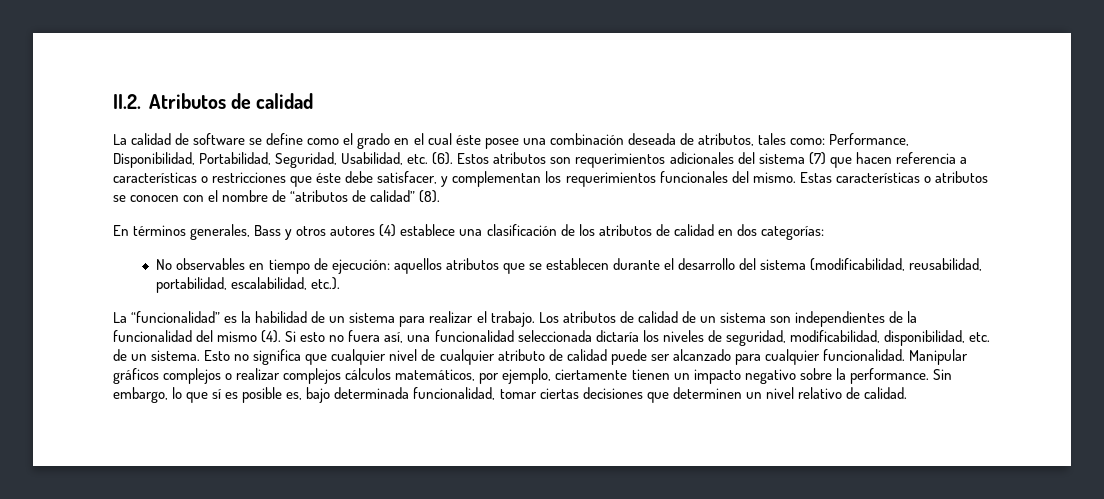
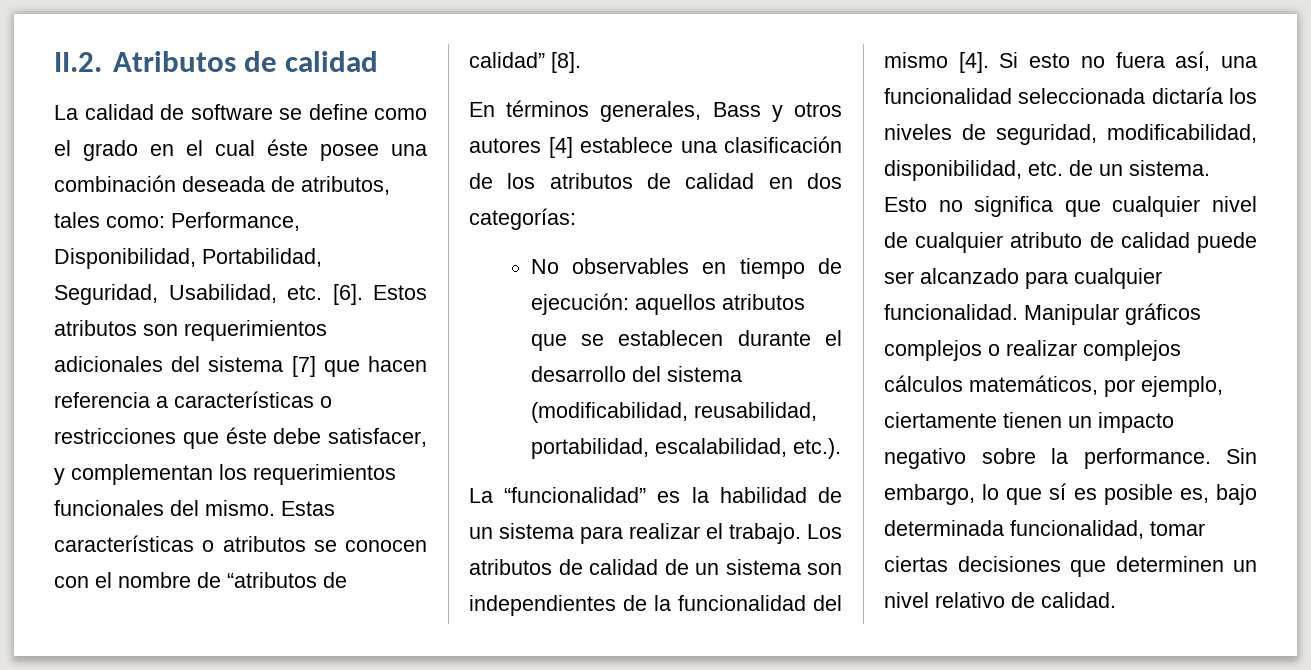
- La calidad de software se define como el grado en el cual éste posee una combinación deseada de atributos, tales como: Performance, Disponibilidad, Portabilidad, Seguridad, Usabilidad, etc. (6).
+ La calidad de software se define como el grado en el cual éste posee una combinación deseada de atributos, tales como: Performance, Disponibilidad, Portabilidad, Seguridad, Usabilidad, etc. [6].
- Estos atributos son requerimientos adicionales del sistema (7) que hacen referencia a características o restricciones que éste debe satisfacer, y complementan los requerimientos funcionales del mismo.
+ Estos atributos son requerimientos adicionales del sistema [7] que hacen referencia a características o restricciones que éste debe satisfacer, y complementan los requerimientos funcionales del mismo.
- Estas características o atributos se conocen con el nombre de “atributos de calidad” (8).
+ Estas características o atributos se conocen con el nombre de “atributos de calidad” [8].
- En términos generales, Bass y otros autores (4) establece una clasificación de los atributos de calidad en dos categorías:
+ En términos generales, Bass y otros autores [4] establece una clasificación de los atributos de calidad en dos categorías:
- Los atributos de calidad de un sistema son independientes de la funcionalidad del mismo (4).
+ Los atributos de calidad de un sistema son independientes de la funcionalidad del mismo [4].

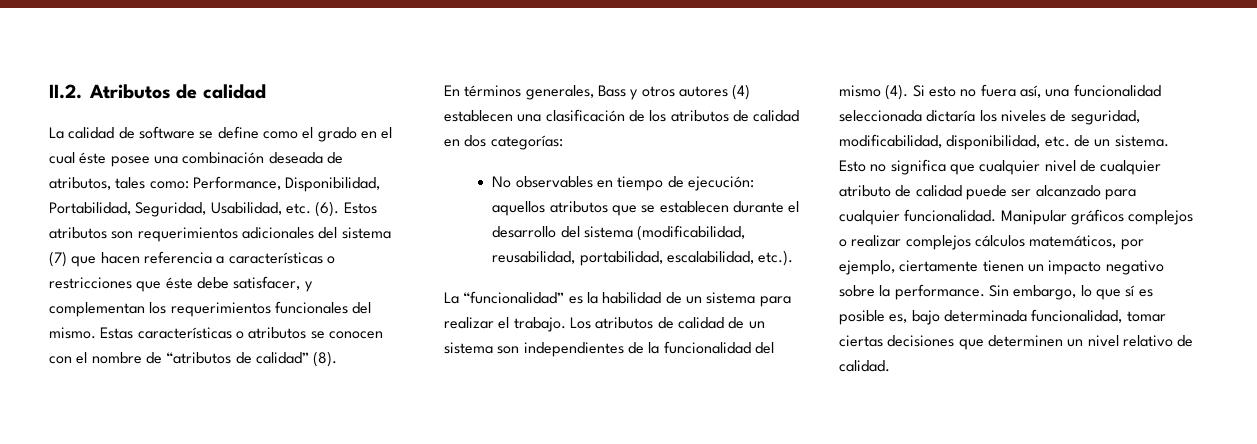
- La calidad de software se define como el grado en el cual éste posee una combinación deseada de atributos, tales como: Performance, Disponibilidad, Portabilidad, Seguridad, Usabilidad, etc. [6].
+ La calidad de software se define como el grado en el cual éste posee una combinación deseada de atributos, tales como: Performance, Disponibilidad, Portabilidad, Seguridad, Usabilidad, etc. (6).
- Estos atributos son requerimientos adicionales del sistema [7] que hacen referencia a características o restricciones que éste debe satisfacer, y complementan los requerimientos funcionales del mismo.
+ Estos atributos son requerimientos adicionales del sistema (7) que hacen referencia a características o restricciones que éste debe satisfacer, y complementan los requerimientos funcionales del mismo.
- Estas características o atributos se conocen con el nombre de “atributos de calidad” [8].
+ Estas características o atributos se conocen con el nombre de “atributos de calidad” (8).
- En términos generales, Bass y otros autores [4] establece una clasificación de los atributos de calidad en dos categorías:
+ En términos generales, Bass y otros autores (4) establecen una clasificación de los atributos de calidad en dos categorías:
- Los atributos de calidad de un sistema son independientes de la funcionalidad del mismo [4].
+ Los atributos de calidad de un sistema son independientes de la funcionalidad del mismo (4).

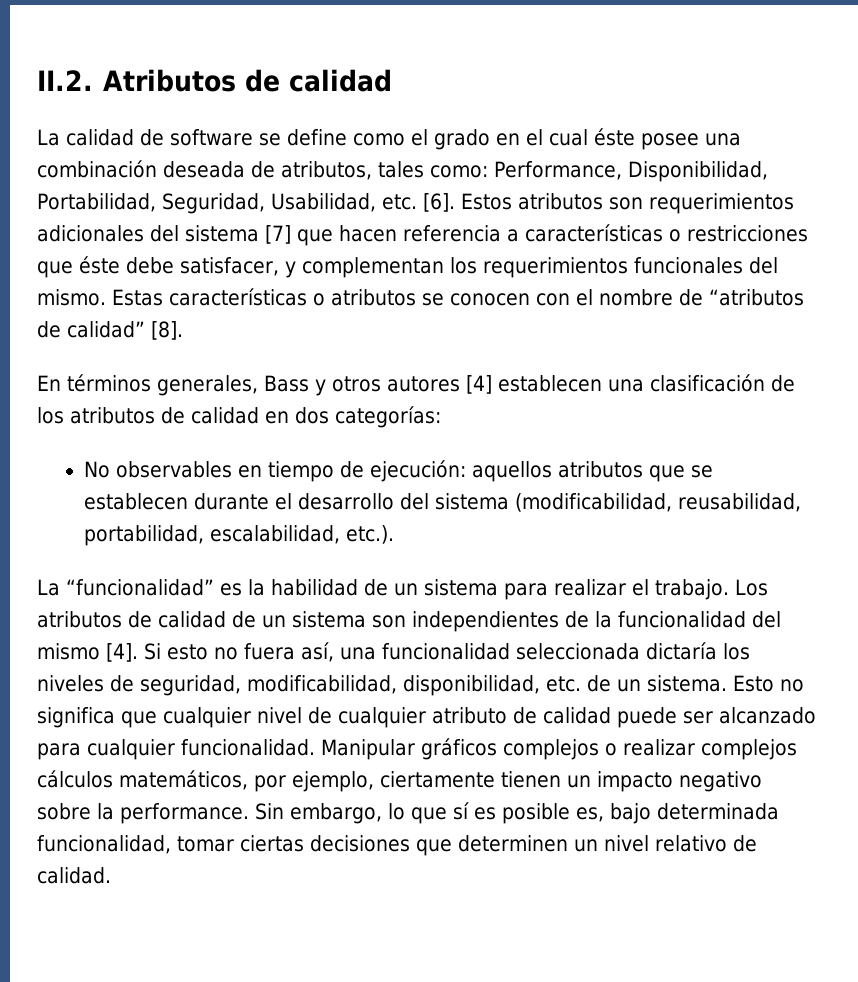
- La calidad de software se define como el grado en el cual éste posee una combinación deseada de atributos, tales como: Performance, Disponibilidad, Portabilidad, Seguridad, Usabilidad, etc. (6).
+ La calidad de software se define como el grado en el cual éste posee una combinación deseada de atributos, tales como: Performance, Disponibilidad, Portabilidad, Seguridad, Usabilidad, etc. [6].
- Estos atributos son requerimientos adicionales del sistema (7) que hacen referencia a características o restricciones que éste debe satisfacer, y complementan los requerimientos funcionales del mismo.
+ Estos atributos son requerimientos adicionales del sistema [7] que hacen referencia a características o restricciones que éste debe satisfacer, y complementan los requerimientos funcionales del mismo.
- Estas características o atributos se conocen con el nombre de “atributos de calidad” (8).
+ Estas características o atributos se conocen con el nombre de “atributos de calidad” [8].
- En términos generales, Bass y otros autores (4) establecen una clasificación de los atributos de calidad en dos categorías:
+ En términos generales, Bass y otros autores [4] establecen una clasificación de los atributos de calidad en dos categorías:
- Los atributos de calidad de un sistema son independientes de la funcionalidad del mismo (4).
+ Los atributos de calidad de un sistema son independientes de la funcionalidad del mismo [4].

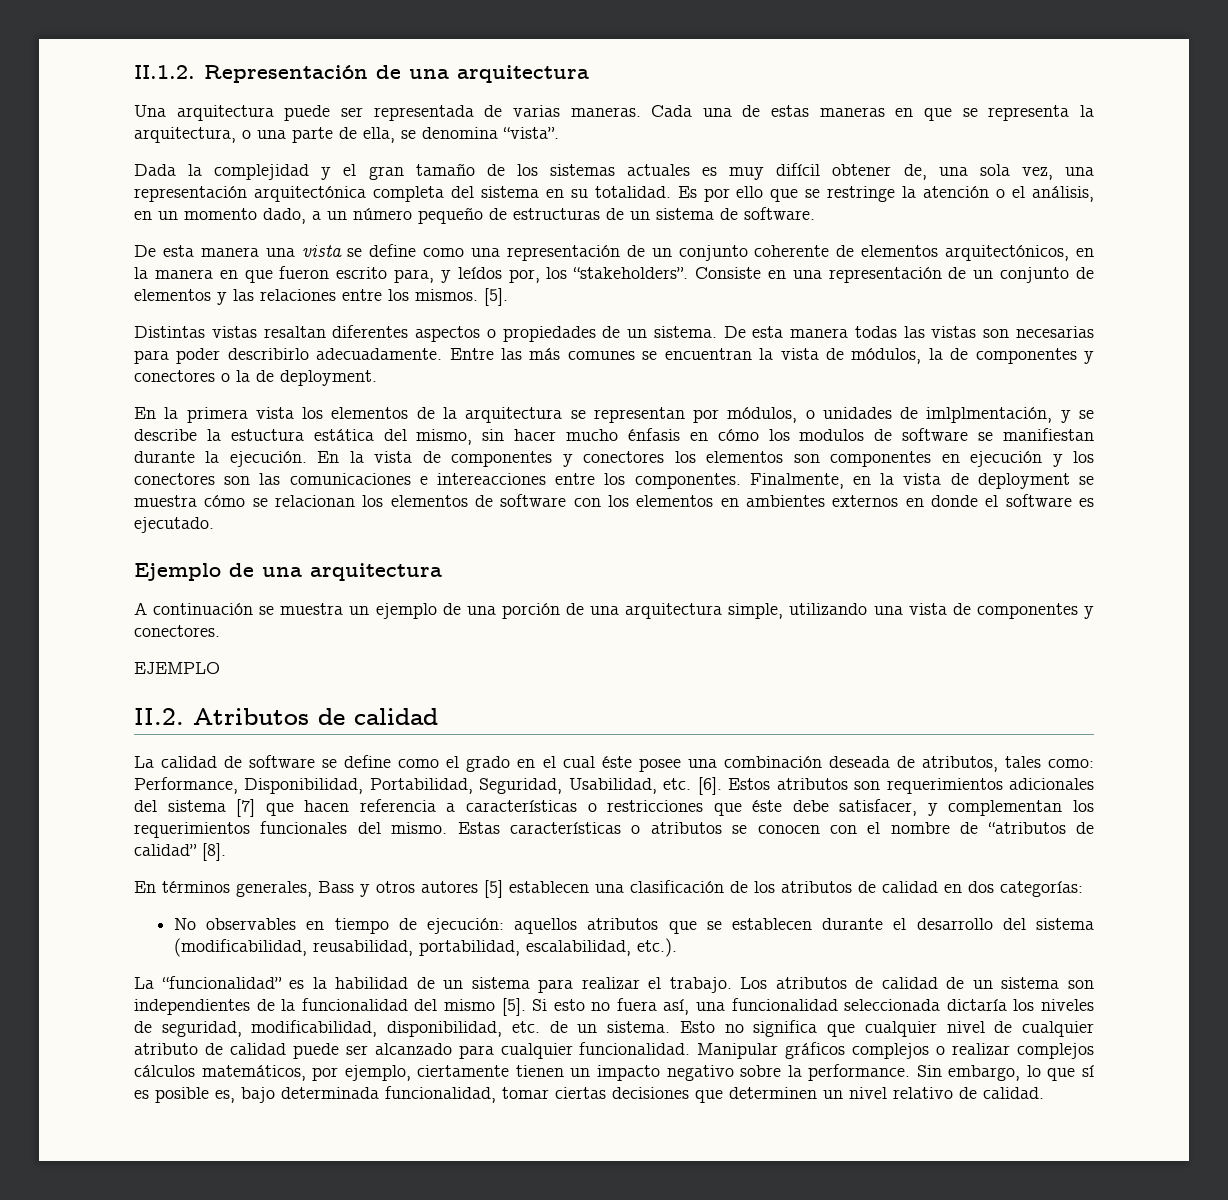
+ II.1.2. Representación de una arquitectura
+ Una arquitectura puede ser representada de varias maneras. Cada una de estas maneras en que se representa la arquitectura, o una parte de ella, se denomina “vista”.
+ Dada la complejidad y el gran tamaño de los sistemas actuales es muy difícil obtener de, una sola vez, una representación arquitectónica completa del sistema en su totalidad. Es por ello que se restringe la atención o el análisis, en un momento dado, a un número pequeño de estructuras de un sistema de software.
+ De esta manera una vista se define como una representación de un conjunto coherente de elementos arquitectónicos, en la manera en que fueron escrito para, y leídos por, los “stakeholders”. Consiste en una representación de un conjunto de elementos y las relaciones entre los mismos. [5].
+ Distintas vistas resaltan diferentes aspectos o propiedades de un sistema. De esta manera todas las vistas son necesarias para poder describirlo adecuadamente. Entre las más comunes se encuentran la vista de módulos, la de componentes y conectores o la de deployment.
+ En la primera vista los elementos de la arquitectura se representan por módulos, o unidades de imlplmentación, y se describe la estuctura estática del mismo, sin hacer mucho énfasis en cómo los modulos de software se manifiestan durante la ejecución. En la vista de componentes y conectores los elementos son componentes en ejecución y los conectores son las comunicaciones e intereacciones entre los componentes. Finalmente, en la vista de deployment se muestra cómo se relacionan los elementos de software con los elementos en ambientes externos en donde el software es ejecutado.
+ Ejemplo de una arquitectura
+ A continuación se muestra un ejemplo de una porción de una arquitectura simple, utilizando una vista de componentes y conectores.
+ EJEMPLO
- En términos generales, Bass y otros autores [4] establecen una clasificación de los atributos de calidad en dos categorías:
+ En términos generales, Bass y otros autores [5] establecen una clasificación de los atributos de calidad en dos categorías:
- Los atributos de calidad de un sistema son independientes de la funcionalidad del mismo [4].
+ Los atributos de calidad de un sistema son independientes de la funcionalidad del mismo [5].

